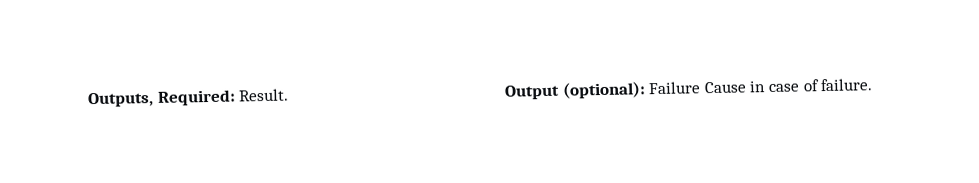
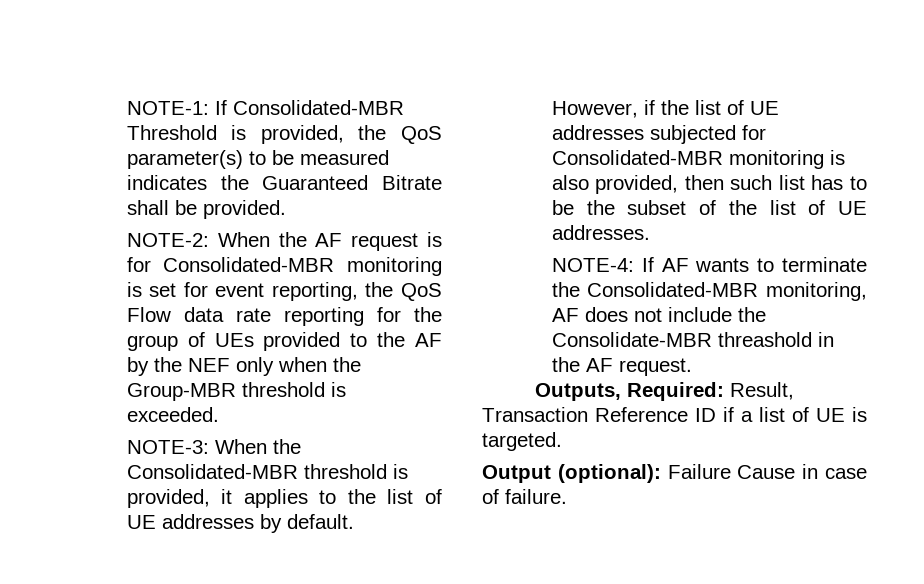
- Outputs, Required: Result.
+ NOTE-1: If Consolidated-MBR Threshold is provided, the QoS parameter(s) to be measured indicates the Guaranteed Bitrate shall be provided.
+ NOTE-2: When the AF request is for Consolidated-MBR monitoring is set for event reporting, the QoS Flow data rate reporting for the group of UEs provided to the AF by the NEF only when the Group-MBR threshold is exceeded.
+ NOTE-3: When the Consolidated-MBR threshold is provided, it applies to the list of UE addresses by default. However, if the list of UE addresses subjected for Consolidated-MBR monitoring is also provided, then such list has to be the subset of the list of UE addresses.
+ NOTE-4: If AF wants to terminate the Consolidated-MBR monitoring, AF does not include the Consolidate-MBR threashold in the AF request.
+ Outputs, Required: Result, Transaction Reference ID if a list of UE is targeted.

